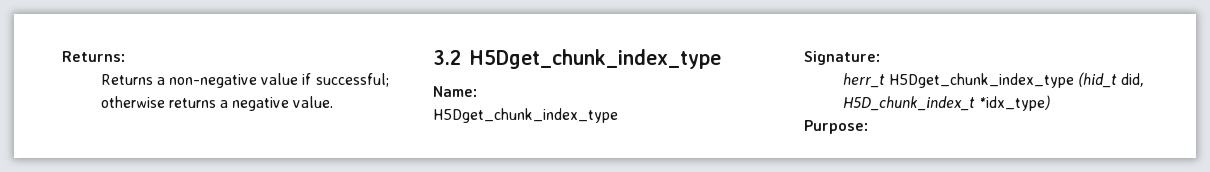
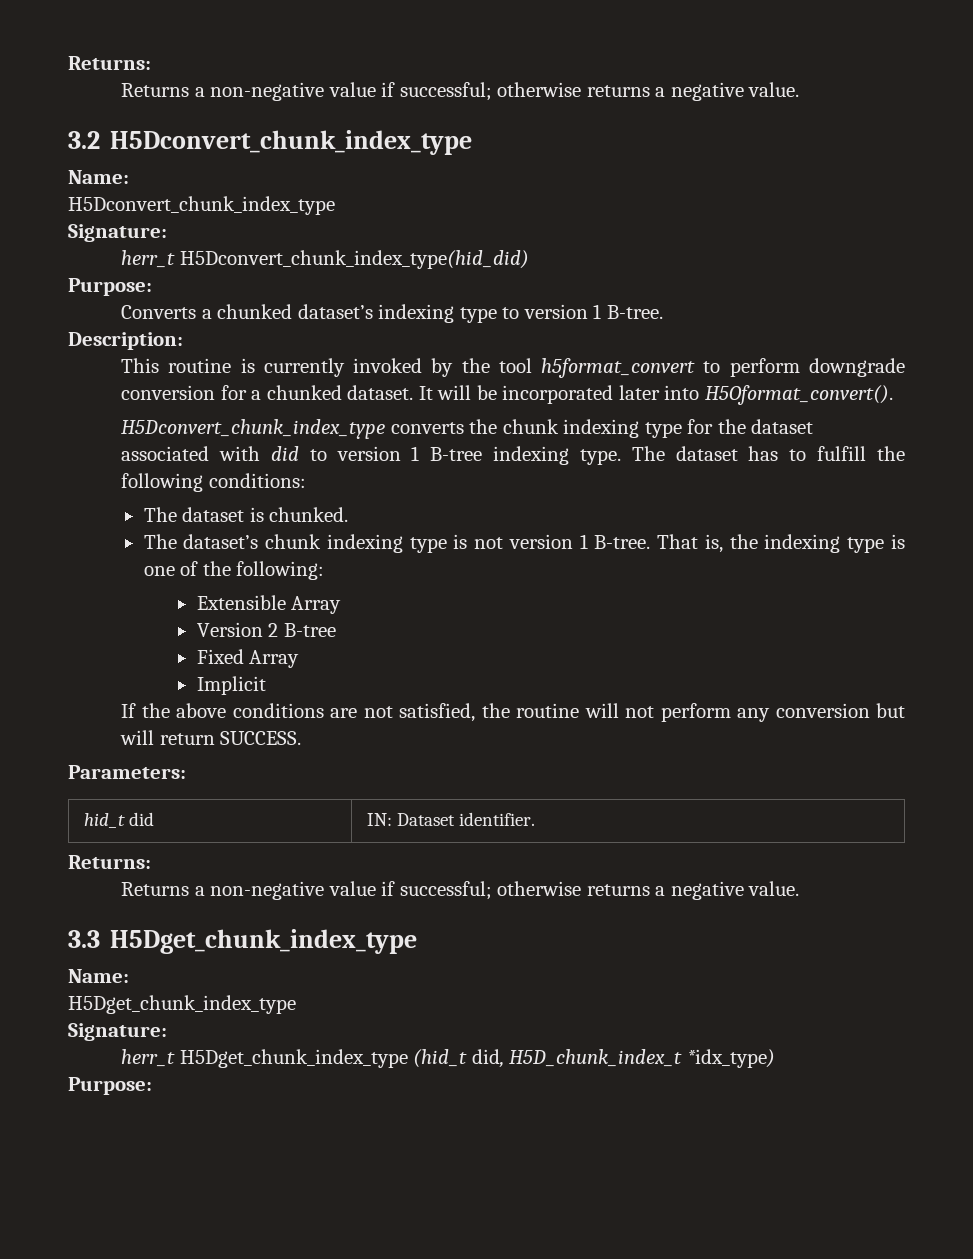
- 3.2 H5Dget_chunk_index_type
+ 3.2 H5Dconvert_chunk_index_type
+ Name:
+ H5Dconvert_chunk_index_type
+ Signature:
+ herr_t H5Dconvert_chunk_index_type(hid_did)
+ Purpose:
+ Converts a chunked dataset’s indexing type to version 1 B-tree.
+ Description:
+ This routine is currently invoked by the tool h5format_convert to perform downgrade conversion for a chunked dataset. It will be incorporated later into H5Oformat_convert().
+ H5Dconvert_chunk_index_type converts the chunk indexing type for the dataset associated with did to version 1 B-tree indexing type. The dataset has to fulfill the following conditions:
+ The dataset is chunked.
+ The dataset’s chunk indexing type is not version 1 B-tree. That is, the indexing type is one of the following:
+ Extensible Array
+ Version 2 B-tree
+ Fixed Array
+ Implicit
+ If the above conditions are not satisfied, the routine will not perform any conversion but will return SUCCESS.
+ Parameters:
+ hid_t did | IN: Dataset identifier.
+ Returns:
+ Returns a non-negative value if successful; otherwise returns a negative value.
+ 3.3 H5Dget_chunk_index_type

